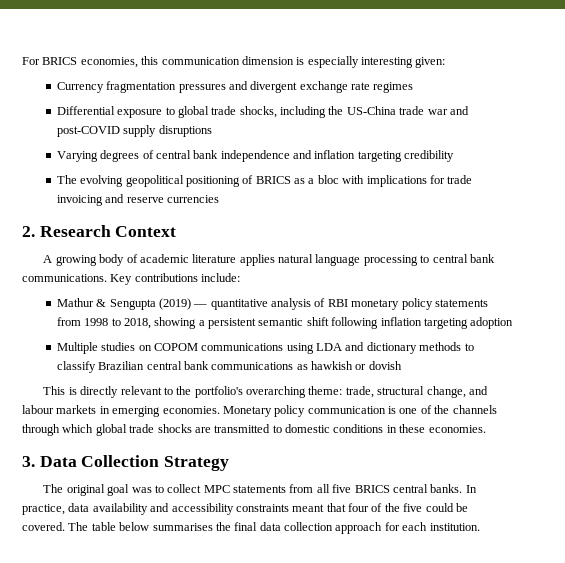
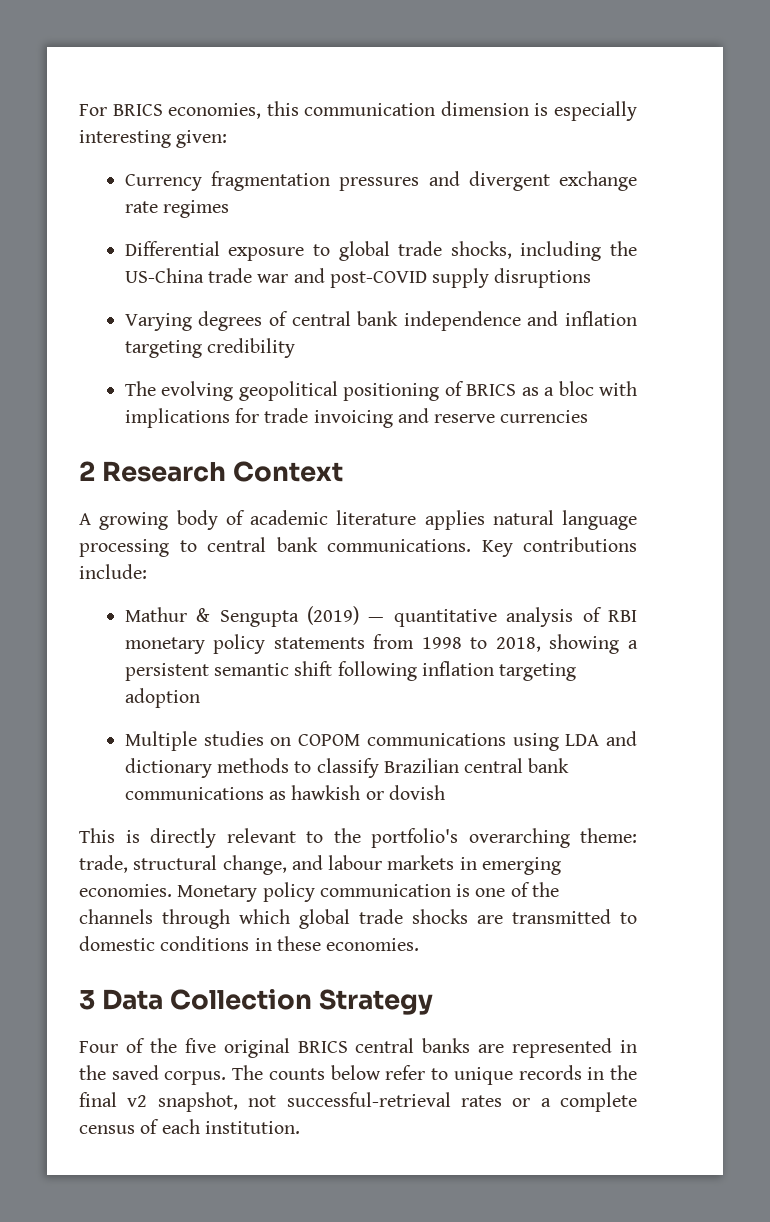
- 2. Research Context
+ 2 Research Context
- 3. Data Collection Strategy
+ 3 Data Collection Strategy
- The original goal was to collect MPC statements from all five BRICS central banks. In practice, data availability and accessibility constraints meant that four of the five could be covered. The table below summarises the final data collection approach for each institution.
+ Four of the five original BRICS central banks are represented in the saved corpus. The counts below refer to unique records in the final v2 snapshot, not successful-retrieval rates or a complete census of each institution.

